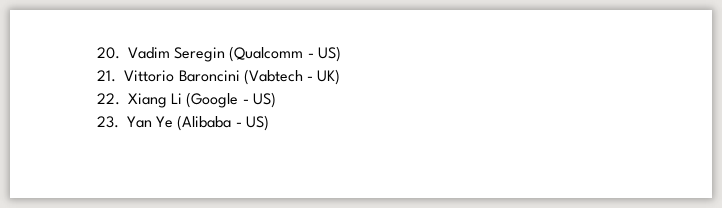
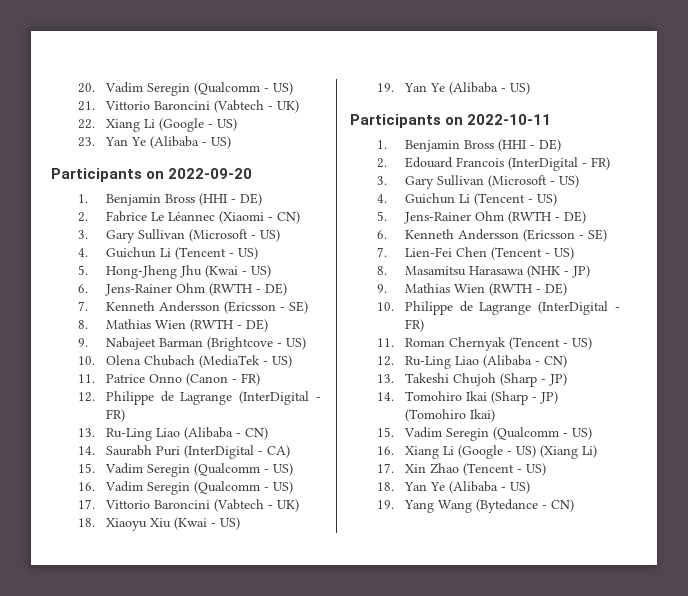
+ Participants on 2022-09-20
+ 1. Benjamin Bross (HHI - DE)
+ 2. Fabrice Le Léannec (Xiaomi - CN)
+ 3. Gary Sullivan (Microsoft - US)
+ 4. Guichun Li (Tencent - US)
+ 5. Hong-Jheng Jhu (Kwai - US)
+ 6. Jens-Rainer Ohm (RWTH - DE)
+ 7. Kenneth Andersson (Ericsson - SE)
+ 8. Mathias Wien (RWTH - DE)
+ 9. Nabajeet Barman (Brightcove - US)
+ 10. Olena Chubach (MediaTek - US)
+ 11. Patrice Onno (Canon - FR)
+ 12. Philippe de Lagrange (InterDigital - FR)
+ 13. Ru-Ling Liao (Alibaba - CN)
+ 14. Saurabh Puri (InterDigital - CA)
+ 15. Vadim Seregin (Qualcomm - US)
+ 16. Vadim Seregin (Qualcomm - US)
+ 17. Vittorio Baroncini (Vabtech - UK)
+ 18. Xiaoyu Xiu (Kwai - US)
+ 19. Yan Ye (Alibaba - US)
+ Participants on 2022-10-11
+ 1. Benjamin Bross (HHI - DE)
+ 2. Edouard Francois (InterDigital - FR)
+ 3. Gary Sullivan (Microsoft - US)
+ 4. Guichun Li (Tencent - US)
+ 5. Jens-Rainer Ohm (RWTH - DE)
+ 6. Kenneth Andersson (Ericsson - SE)
+ 7. Lien-Fei Chen (Tencent - US)
+ 8. Masamitsu Harasawa (NHK - JP)
+ 9. Mathias Wien (RWTH - DE)
+ 10. Philippe de Lagrange (InterDigital - FR)
+ 11. Roman Chernyak (Tencent - US)
+ 12. Ru-Ling Liao (Alibaba - CN)
+ 13. Takeshi Chujoh (Sharp - JP)
+ 14. Tomohiro Ikai (Sharp - JP) (Tomohiro Ikai)
+ 15. Vadim Seregin (Qualcomm - US)
+ 16. Xiang Li (Google - US) (Xiang Li)
+ 17. Xin Zhao (Tencent - US)
+ 18. Yan Ye (Alibaba - US)
+ 19. Yang Wang (Bytedance - CN)

